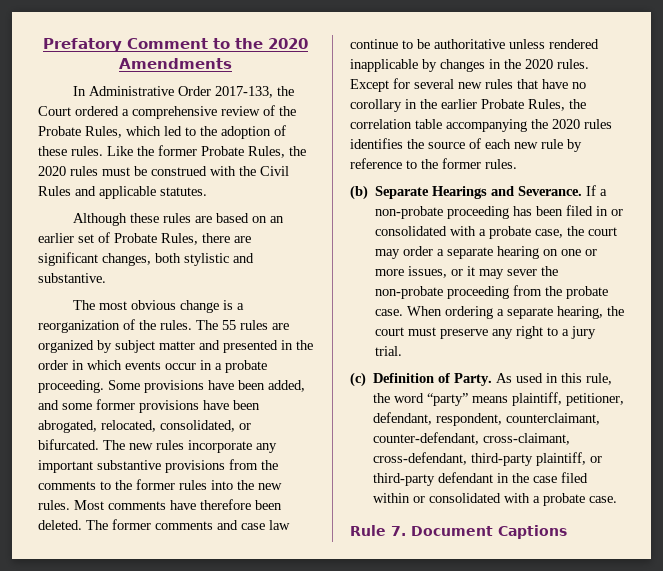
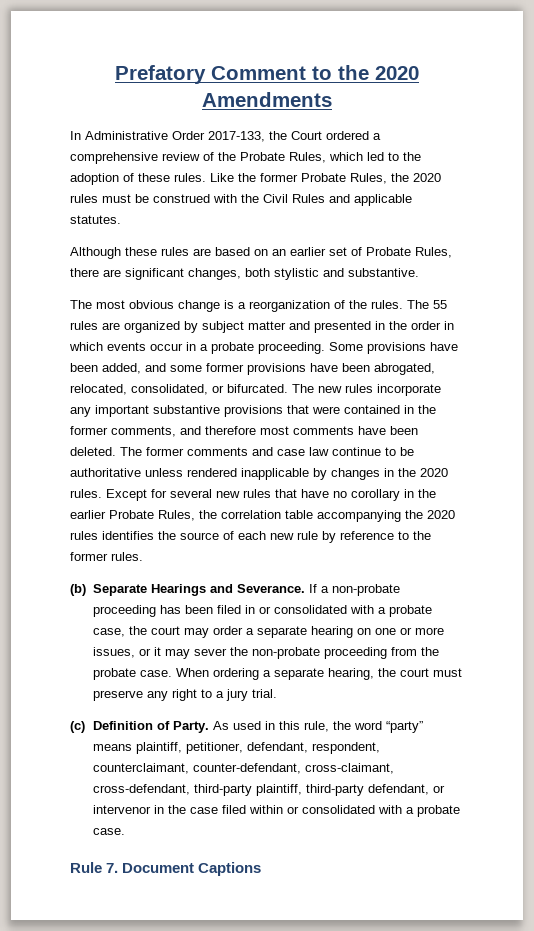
- The new rules incorporate any important substantive provisions from the comments to the former rules into the new rules. Most comments have therefore been deleted.
+ The new rules incorporate any important substantive provisions that were contained in the former comments, and therefore most comments have been deleted.
- As used in this rule, the word “party” means plaintiff, petitioner, defendant, respondent, counterclaimant, counter-defendant, cross-claimant, cross-defendant, third-party plaintiff, or third-party defendant in the case filed within or consolidated with a probate case.
+ As used in this rule, the word “party” means plaintiff, petitioner, defendant, respondent, counterclaimant, counter-defendant, cross-claimant, cross-defendant, third-party plaintiff, third-party defendant, or intervenor in the case filed within or consolidated with a probate case.

